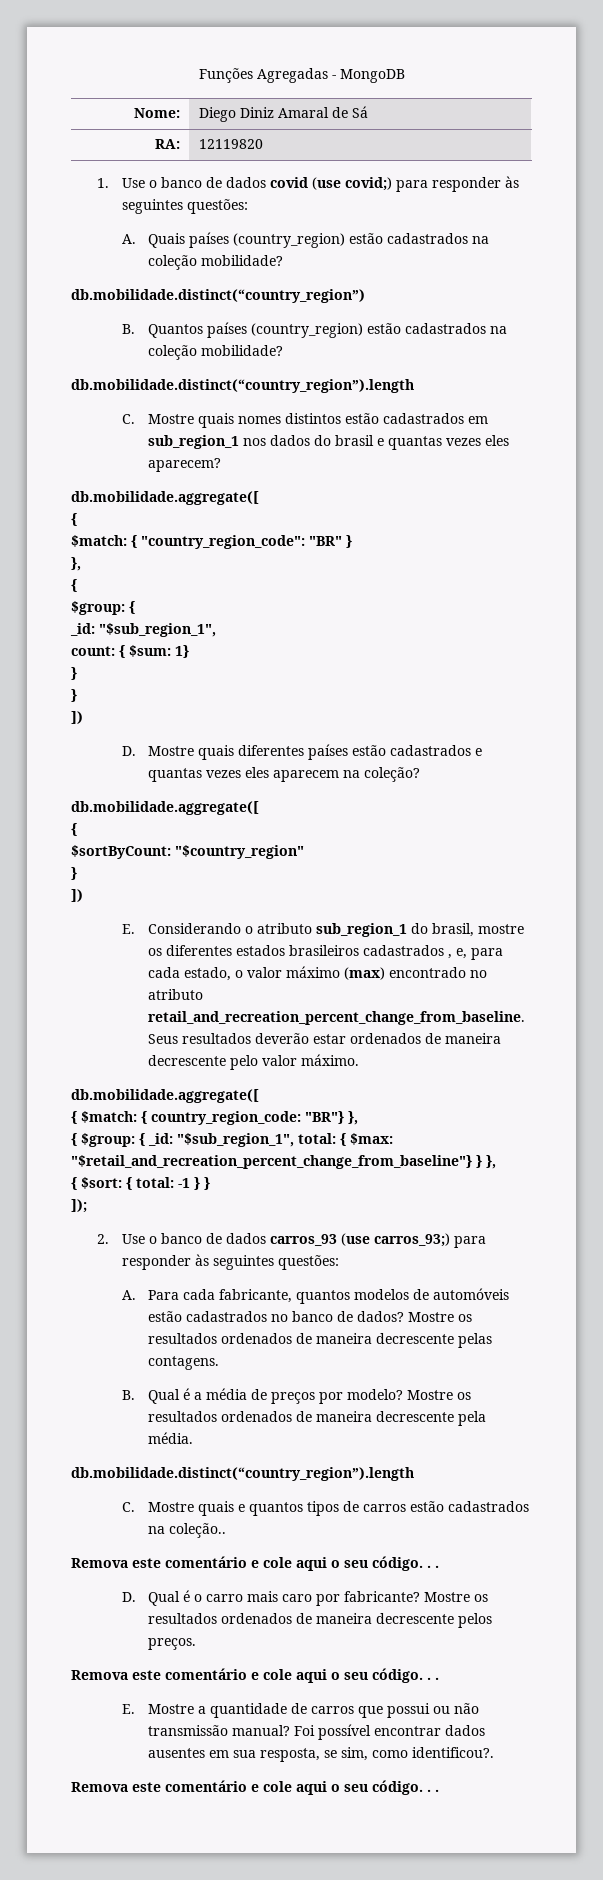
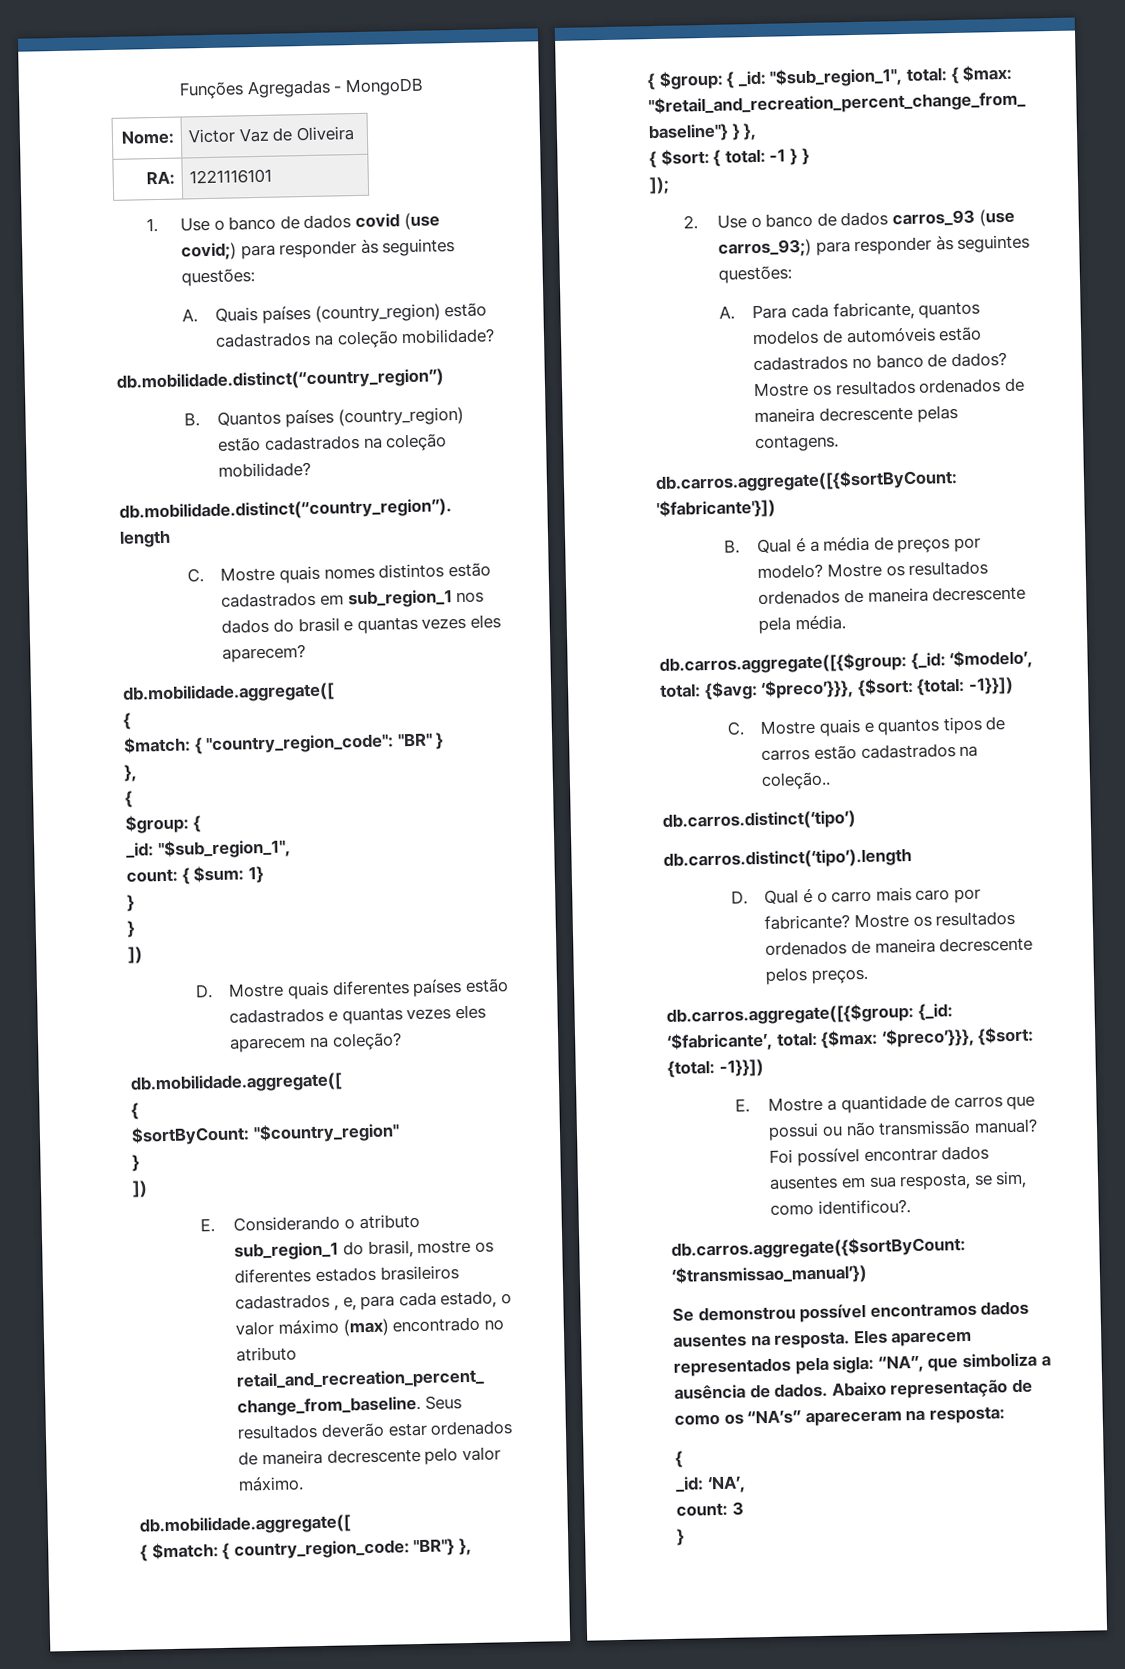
- Nome: | Diego Diniz Amaral de Sá
+ Nome: | Victor Vaz de Oliveira
- RA: | 12119820
+ RA: | 1221116101
+ db.carros.aggregate([{$sortByCount: '$fabricante'}])
  Mostre os resultados ordenados de maneira decrescente pela média.
- db.mobilidade.distinct(“country_region”).length
+ db.carros.aggregate([{$group: {_id: ‘$modelo’, total: {$avg: ‘$preco’}}}, {$sort: {total: -1}}])
  C. Mostre quais e quantos tipos de carros estão cadastrados na coleção..
- Remova este comentário e cole aqui o seu código. . .
+ db.carros.distinct(‘tipo’)
+ db.carros.distinct(‘tipo’).length
  Mostre os resultados ordenados de maneira decrescente pelos preços.
- Remova este comentário e cole aqui o seu código. . .
+ db.carros.aggregate([{$group: {_id: ‘$fabricante’, total: {$max: ‘$preco’}}}, {$sort: {total: -1}}])
  Foi possível encontrar dados ausentes em sua resposta, se sim, como identificou?.
- Remova este comentário e cole aqui o seu código. . .
+ db.carros.aggregate({$sortByCount: ‘$transmissao_manual’})
+ Se demonstrou possível encontramos dados ausentes na resposta. Eles aparecem representados pela sigla: “NA”, que simboliza a ausência de dados. Abaixo representação de como os “NA’s” apareceram na resposta:
+ {
+ _id: ‘NA’,
+ count: 3
+ }

